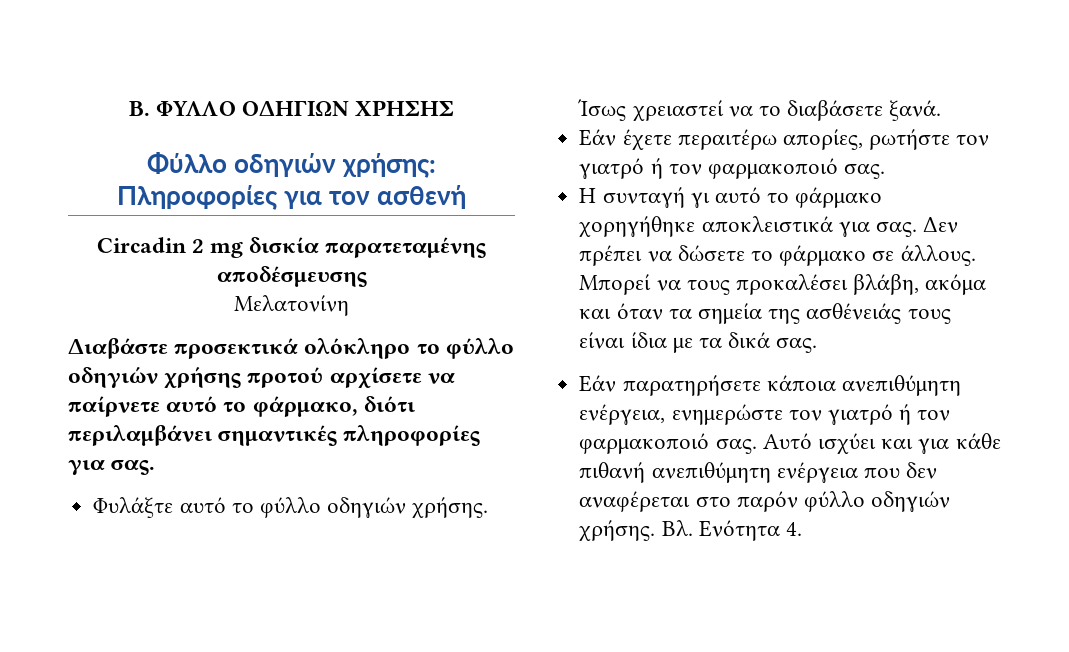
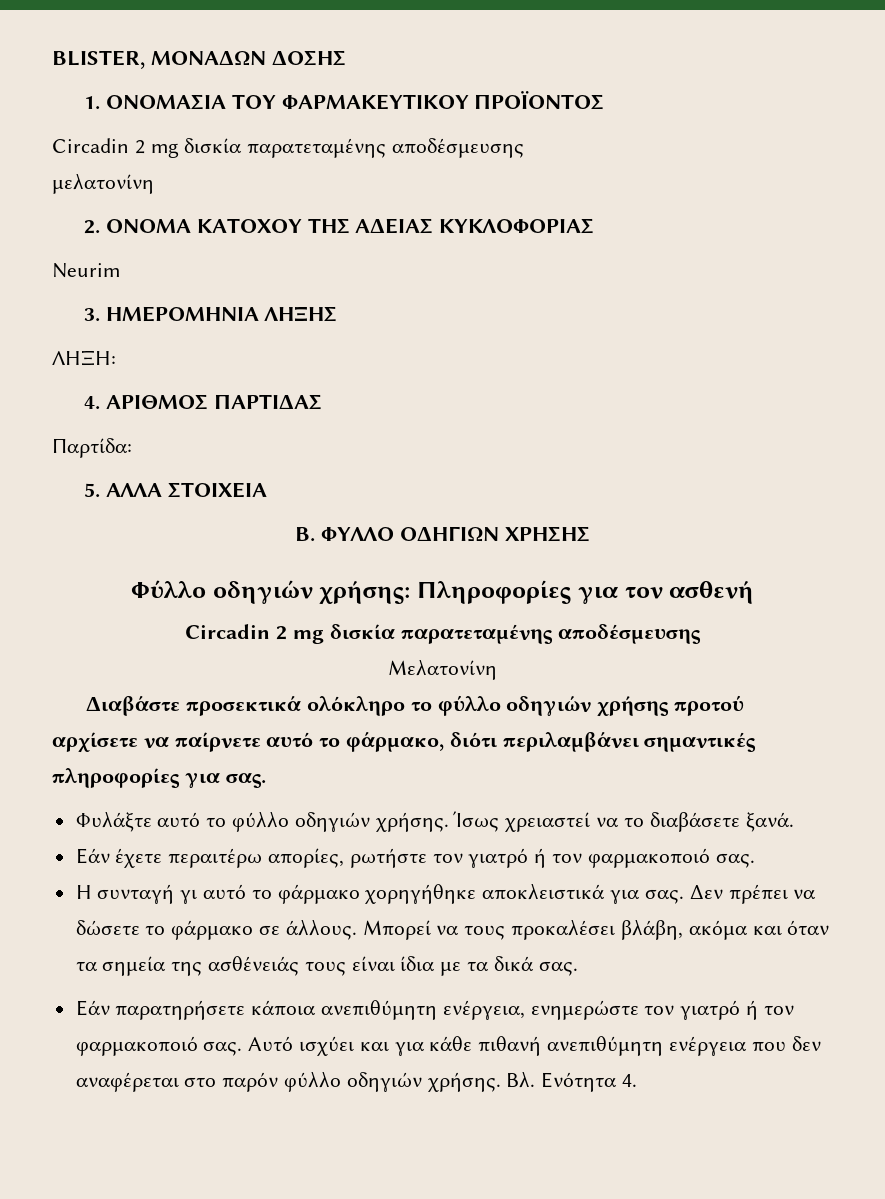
+ BLISTER, ΜΟΝΑΔΩΝ ΔΟΣΗΣ
+ 1. ΟΝΟΜΑΣΙΑ ΤΟΥ ΦΑΡΜΑΚΕΥΤΙΚΟΥ ΠΡΟΪΟΝΤΟΣ
+ Circadin 2 mg δισκία παρατεταμένης αποδέσμευσης
+ μελατονίνη
+ 2. ΟΝΟΜΑ ΚΑΤΟΧΟΥ ΤΗΣ ΑΔΕΙΑΣ ΚΥΚΛΟΦΟΡΙΑΣ
+ Neurim
+ 3. ΗΜΕΡΟΜΗΝΙΑ ΛΗΞΗΣ
+ ΛΗΞΗ:
+ 4. ΑΡΙΘΜΟΣ ΠΑΡΤΙΔΑΣ
+ Παρτίδα:
+ 5. ΑΛΛΑ ΣΤΟΙΧΕΙΑ

